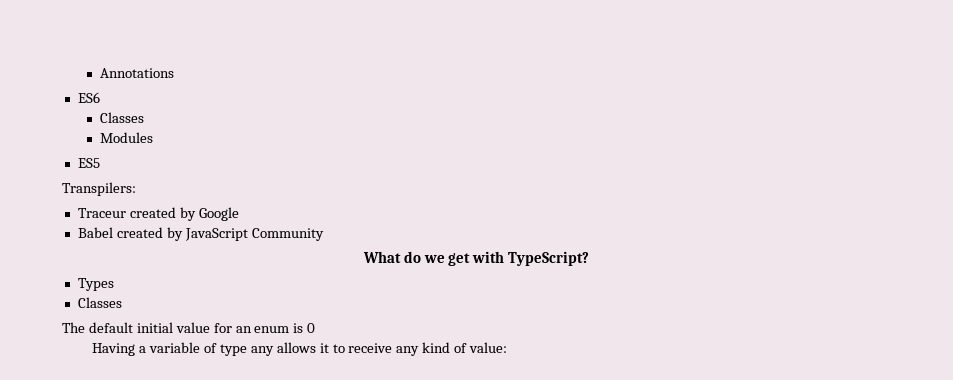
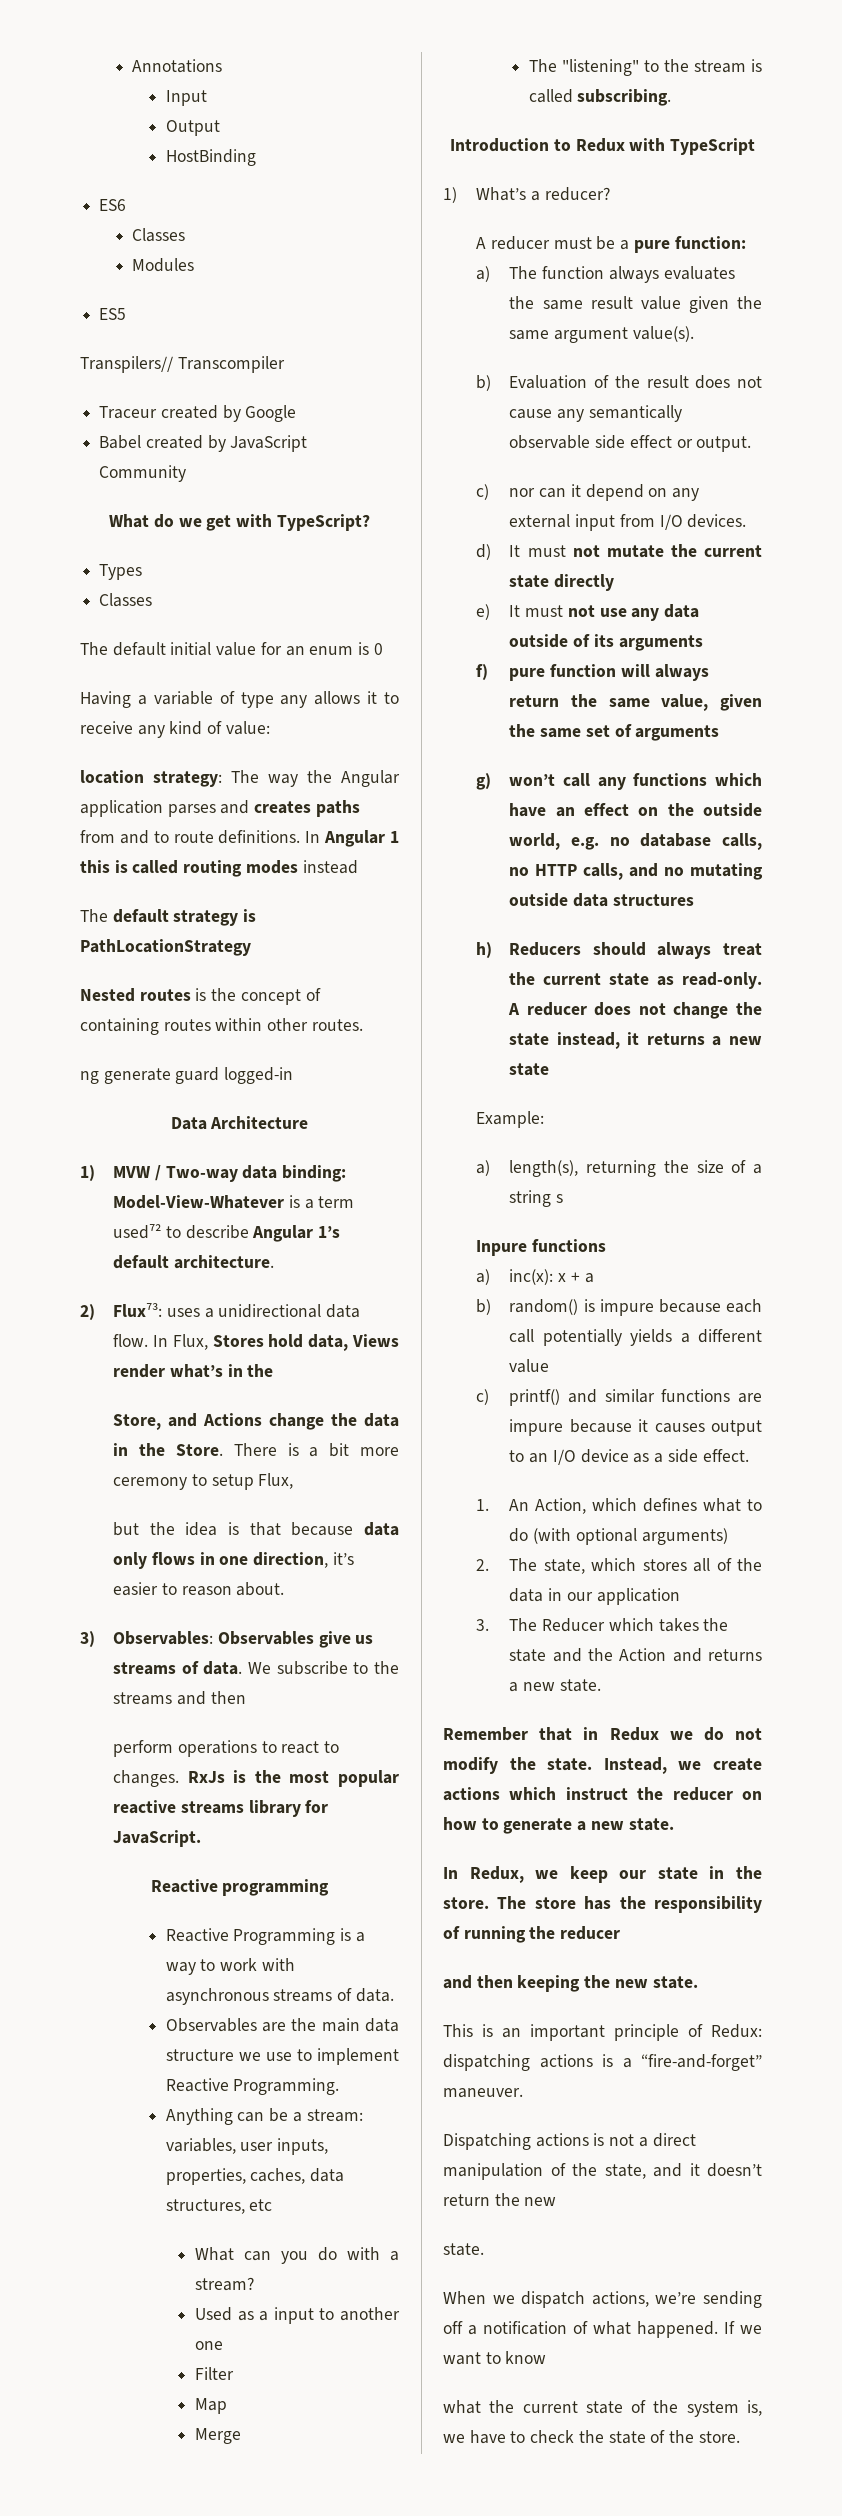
+ Input
+ Output
+ HostBinding
- Transpilers:
+ Transpilers// Transcompiler
+ location strategy: The way the Angular application parses and creates paths from and to route definitions. In Angular 1 this is called routing modes instead
+ The default strategy is PathLocationStrategy
+ Nested routes is the concept of containing routes within other routes.
+ ng generate guard logged-in
+ Data Architecture
+ 1) MVW / Two-way data binding: Model-View-Whatever is a term used⁷² to describe Angular 1’s default architecture.
+ 2) Flux⁷³: uses a unidirectional data flow. In Flux, Stores hold data, Views render what’s in the
+ Store, and Actions change the data in the Store. There is a bit more ceremony to setup Flux,
+ but the idea is that because data only flows in one direction, it’s easier to reason about.
+ 3) Observables: Observables give us streams of data. We subscribe to the streams and then
+ perform operations to react to changes. RxJs is the most popular reactive streams library for JavaScript.
+ Reactive programming
+ Reactive Programming is a way to work with asynchronous streams of data.
+ Observables are the main data structure we use to implement Reactive Programming.
+ Anything can be a stream: variables, user inputs, properties, caches, data structures, etc
+ What can you do with a stream?
+ Used as a input to another one
+ Filter
+ Map
+ Merge
+ The "listening" to the stream is called subscribing.
+ Introduction to Redux with TypeScript
+ 1) What’s a reducer?
+ A reducer must be a pure function:
+ a) The function always evaluates the same result value given the same argument value(s).
+ b) Evaluation of the result does not cause any semantically observable side effect or output.
+ c) nor can it depend on any external input from I/O devices.
+ d) It must not mutate the current state directly
+ e) It must not use any data outside of its arguments
+ f) pure function will always return the same value, given the same set of arguments
+ g) won’t call any functions which have an effect on the outside world, e.g. no database calls, no HTTP calls, and no mutating outside data structures
+ h) Reducers should always treat the current state as read-only. A reducer does not change the state instead, it returns a new state
+ Example:
+ a) length(s), returning the size of a string s
+ Inpure functions
+ a) inc(x): x + a
+ b) random() is impure because each call potentially yields a different value
+ c) printf() and similar functions are impure because it causes output to an I/O device as a side effect.
+ 1. An Action, which defines what to do (with optional arguments)
+ 2. The state, which stores all of the data in our application
+ 3. The Reducer which takes the state and the Action and returns a new state.
+ Remember that in Redux we do not modify the state. Instead, we create actions which instruct the reducer on how to generate a new state.
+ In Redux, we keep our state in the store. The store has the responsibility of running the reducer
+ and then keeping the new state.
+ This is an important principle of Redux: dispatching actions is a “fire-and-forget” maneuver.
+ Dispatching actions is not a direct manipulation of the state, and it doesn’t return the new
+ state.
+ When we dispatch actions, we’re sending off a notification of what happened. If we want to know
+ what the current state of the system is, we have to check the state of the store.

